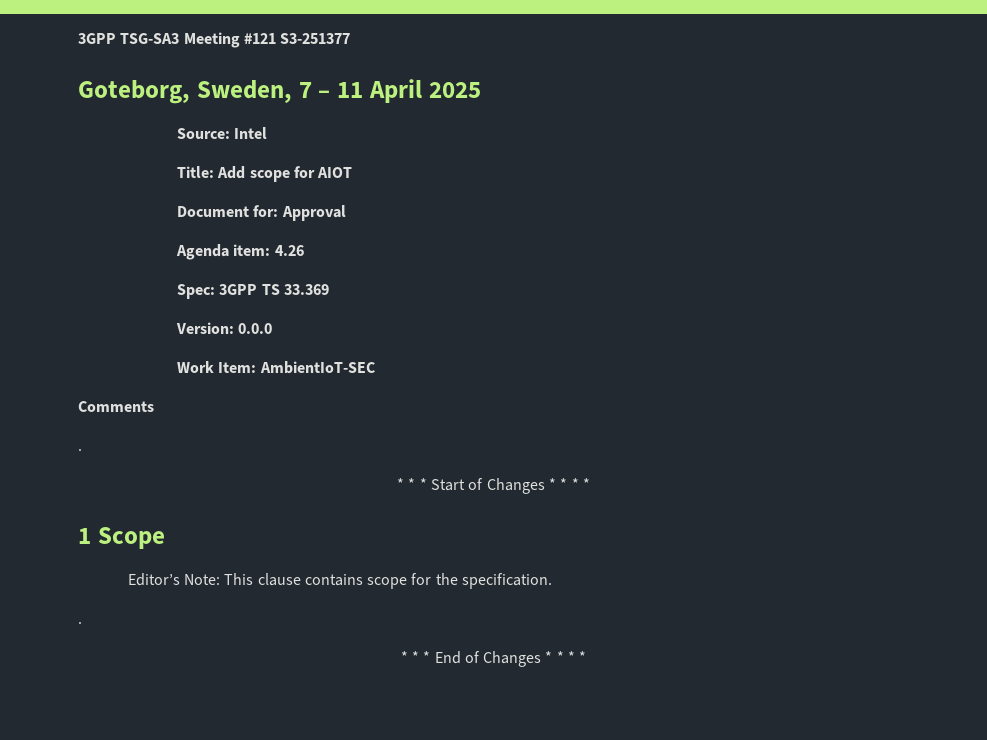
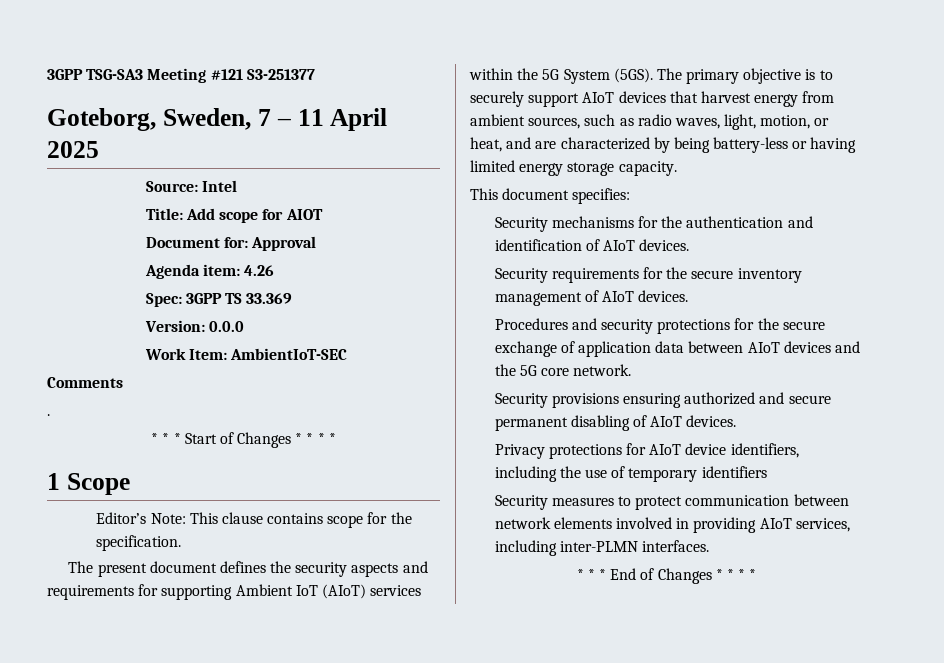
  Editor’s Note: This clause contains scope for the specification.
- .
+ The present document defines the security aspects and requirements for supporting Ambient IoT (AIoT) services within the 5G System (5GS). The primary objective is to securely support AIoT devices that harvest energy from ambient sources, such as radio waves, light, motion, or heat, and are characterized by being battery-less or having limited energy storage capacity.
+ This document specifies:
+ Security mechanisms for the authentication and identification of AIoT devices.
+ Security requirements for the secure inventory management of AIoT devices.
+ Procedures and security protections for the secure exchange of application data between AIoT devices and the 5G core network.
+ Security provisions ensuring authorized and secure permanent disabling of AIoT devices.
+ Privacy protections for AIoT device identifiers, including the use of temporary identifiers
+ Security measures to protect communication between network elements involved in providing AIoT services, including inter-PLMN interfaces.

